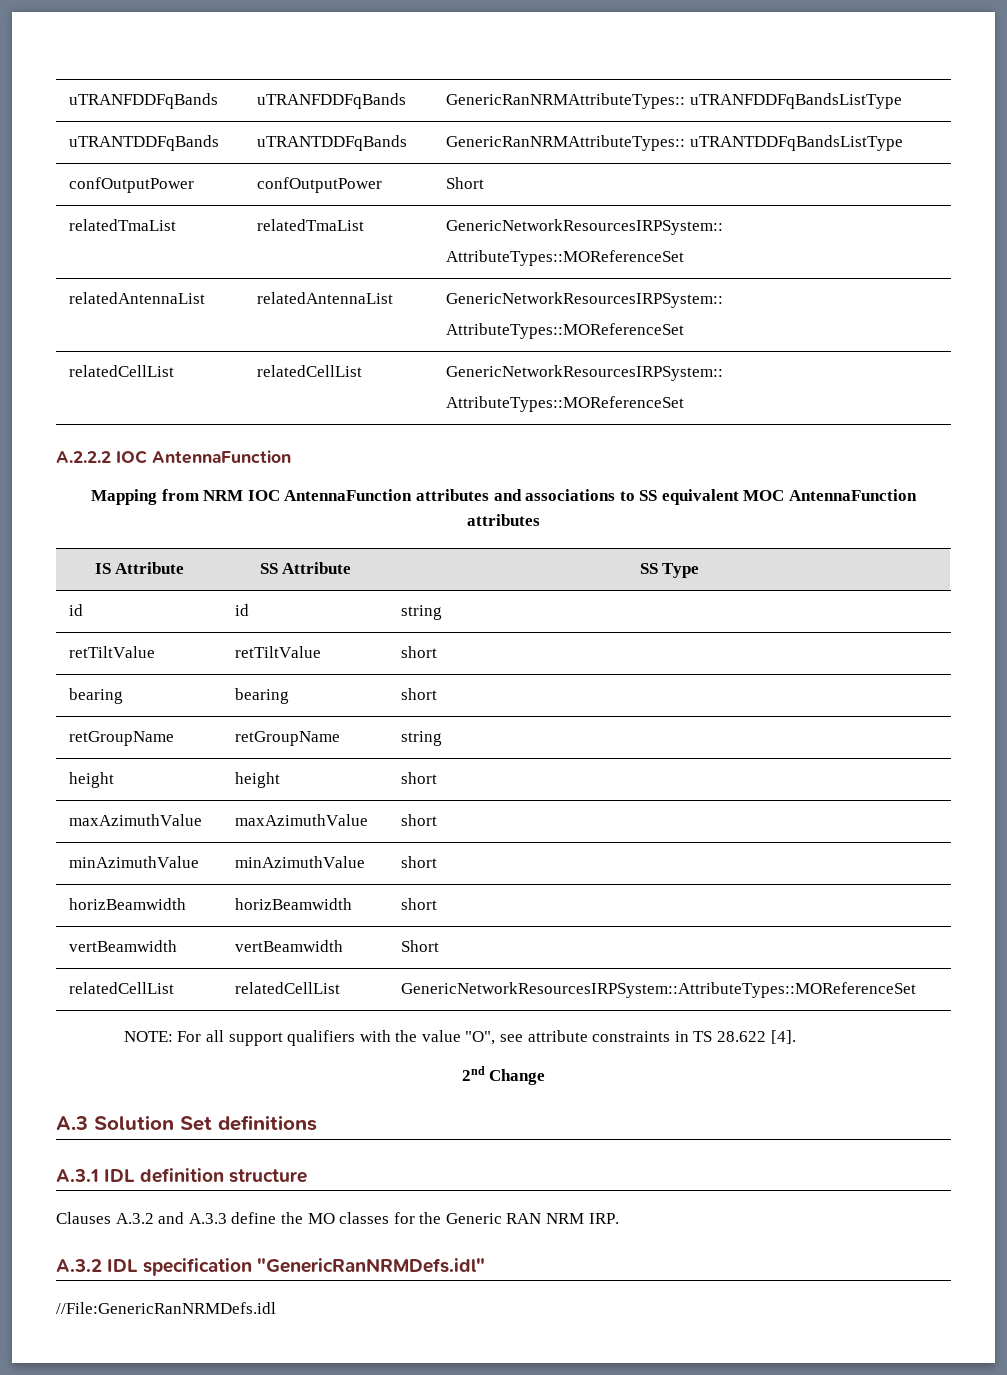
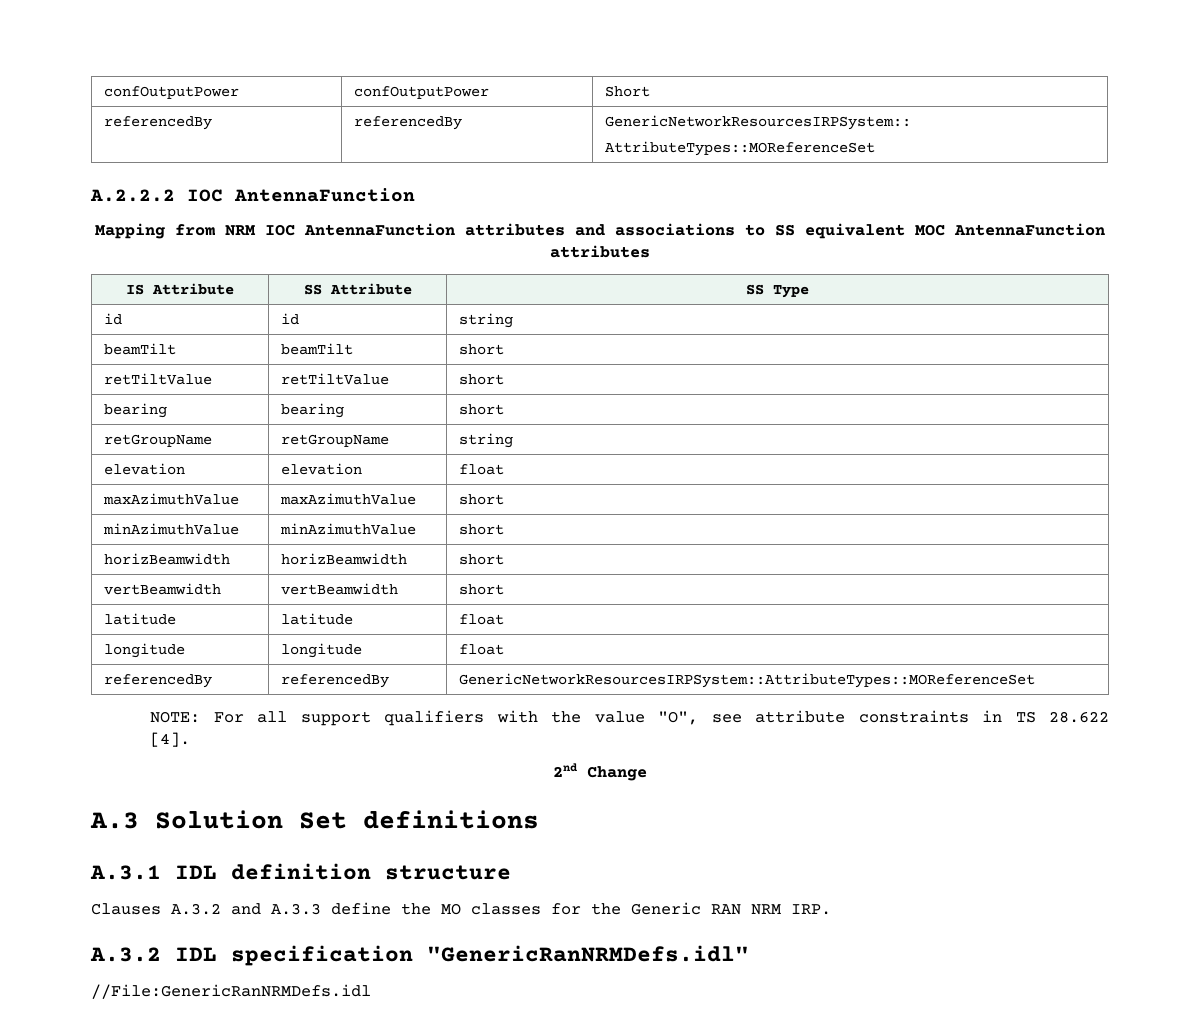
- uTRANFDDFqBands | uTRANFDDFqBands | GenericRanNRMAttributeTypes:: uTRANFDDFqBandsListType
- uTRANTDDFqBands | uTRANTDDFqBands | GenericRanNRMAttributeTypes:: uTRANTDDFqBandsListType
  confOutputPower | confOutputPower | Short
- relatedTmaList | relatedTmaList | GenericNetworkResourcesIRPSystem::
- AttributeTypes::MOReferenceSet
- relatedAntennaList | relatedAntennaList | GenericNetworkResourcesIRPSystem::
- AttributeTypes::MOReferenceSet
- relatedCellList | relatedCellList | GenericNetworkResourcesIRPSystem::
+ referencedBy | referencedBy | GenericNetworkResourcesIRPSystem::
+ beamTilt | beamTilt | short
- height | height | short
+ elevation | elevation | float
- vertBeamwidth | vertBeamwidth | Short
- relatedCellList | relatedCellList | GenericNetworkResourcesIRPSystem::AttributeTypes::MOReferenceSet
+ vertBeamwidth | vertBeamwidth | short
+ latitude | latitude | float
+ longitude | longitude | float
+ referencedBy | referencedBy | GenericNetworkResourcesIRPSystem::AttributeTypes::MOReferenceSet

